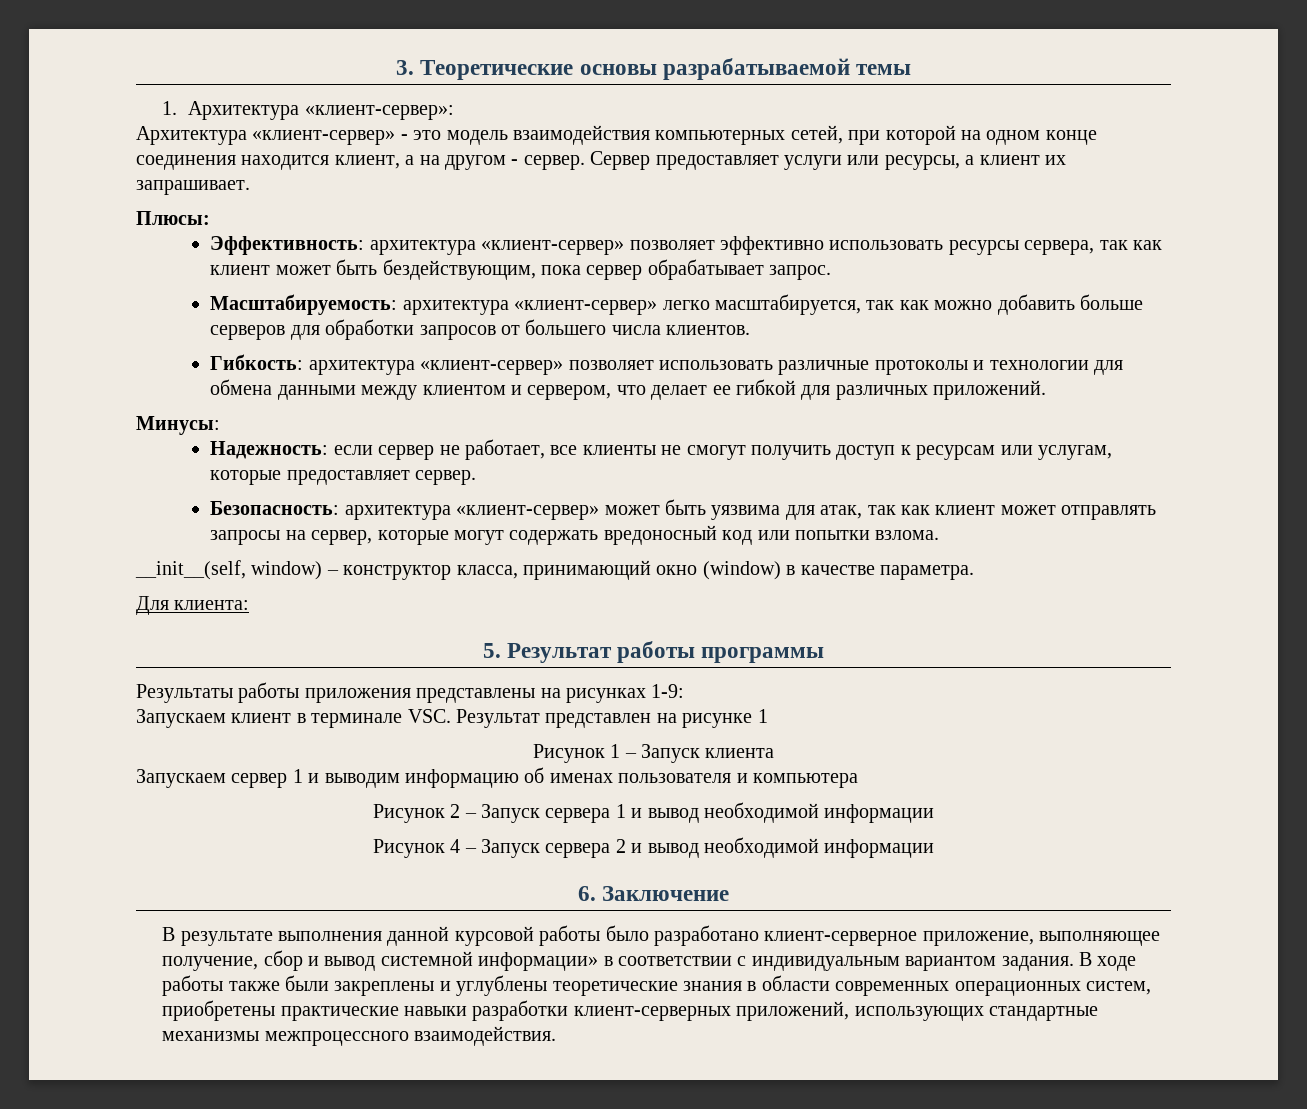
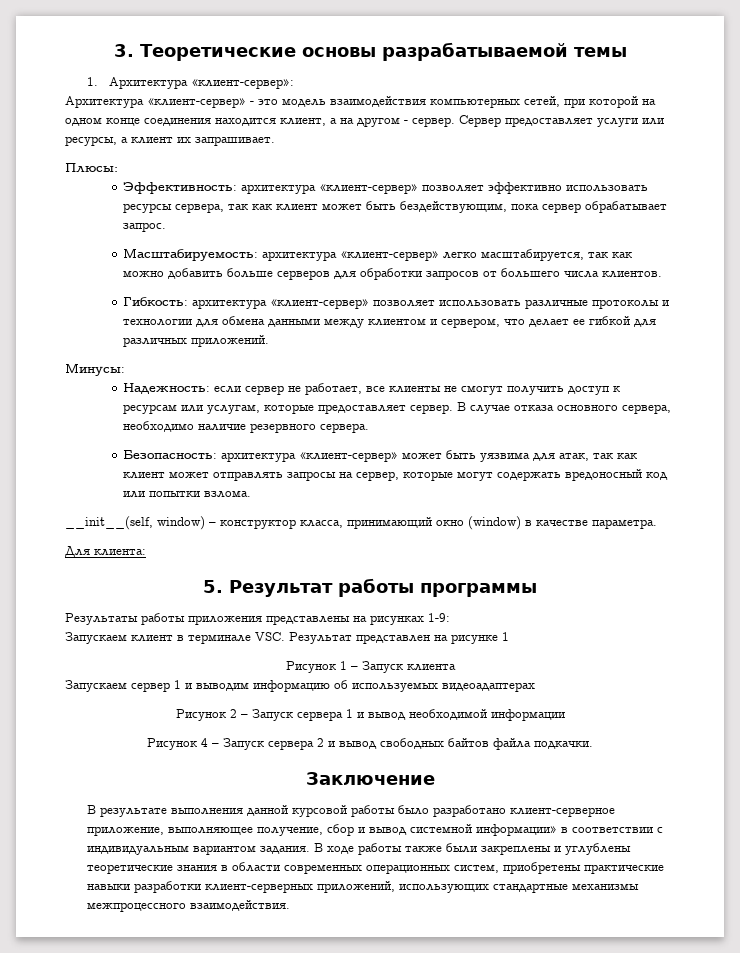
+ В случае отказа основного сервера, необходимо наличие резервного сервера.
- Запускаем сервер 1 и выводим информацию об именах пользователя и компьютера
+ Запускаем сервер 1 и выводим информацию об используемых видеоадаптерах
- Рисунок 4 – Запуск сервера 2 и вывод необходимой информации
- 6. Заключение
+ Рисунок 4 – Запуск сервера 2 и вывод свободных байтов файла подкачки.
+ Заключение

